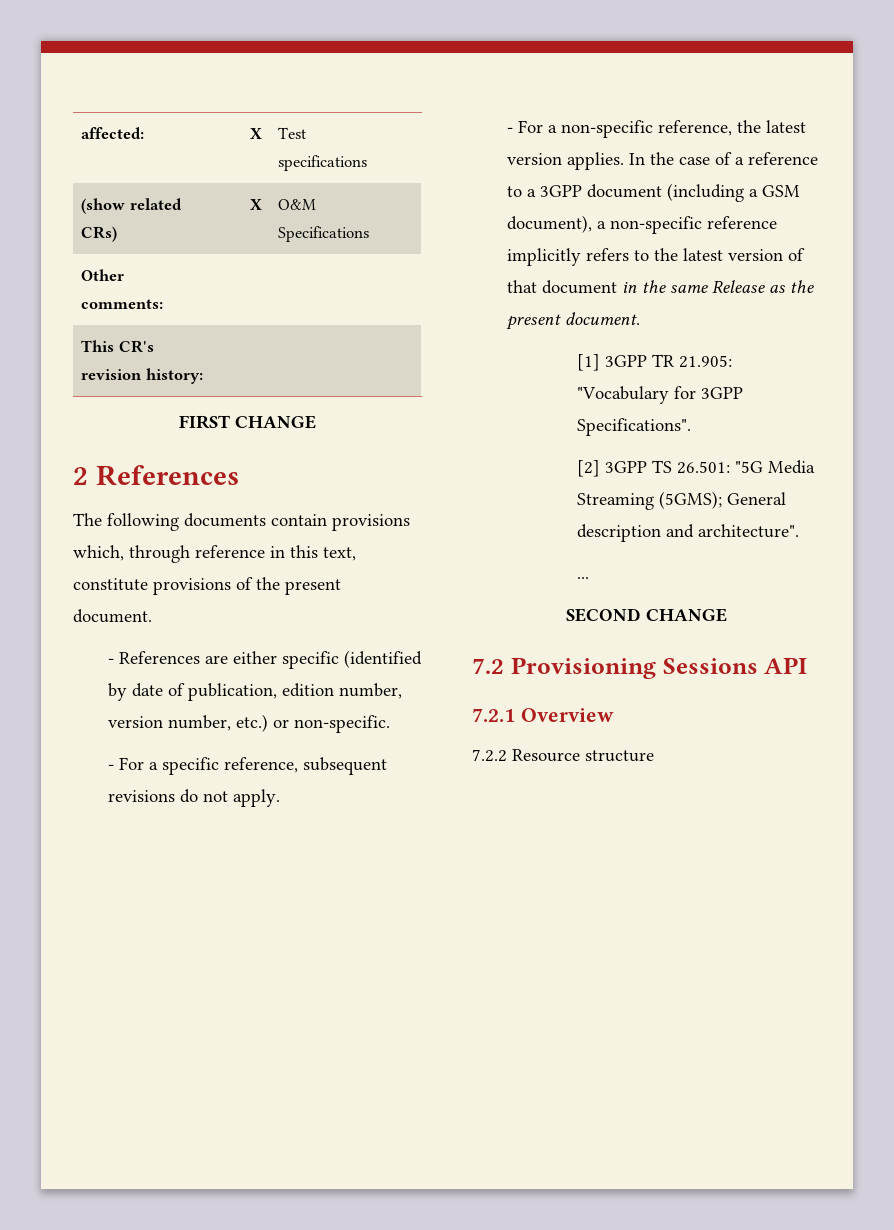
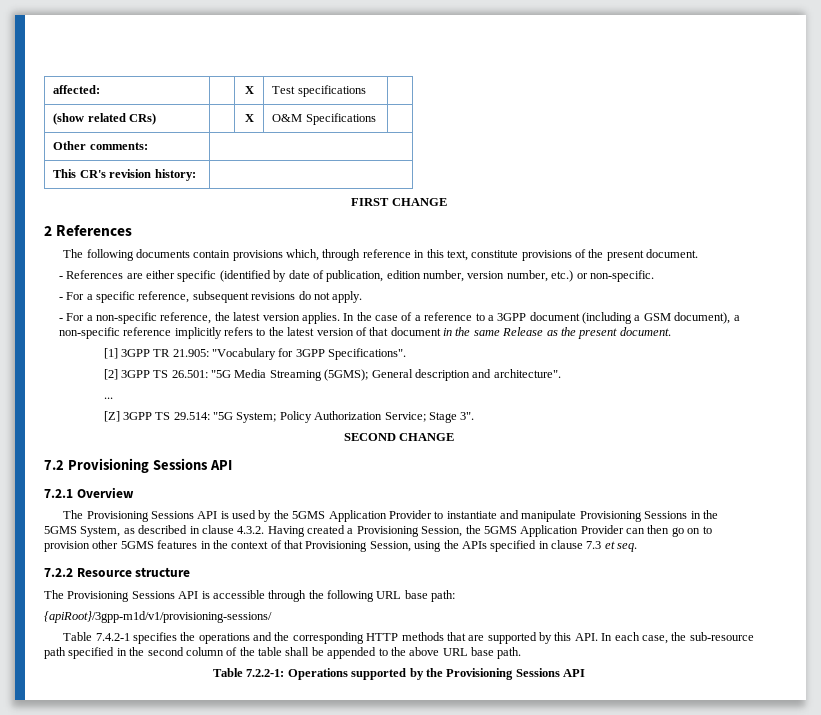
+ [Z] 3GPP TS 29.514: "5G System; Policy Authorization Service; Stage 3".
+ The Provisioning Sessions API is used by the 5GMS Application Provider to instantiate and manipulate Provisioning Sessions in the 5GMS System, as described in clause 4.3.2. Having created a Provisioning Session, the 5GMS Application Provider can then go on to provision other 5GMS features in the context of that Provisioning Session, using the APIs specified in clause 7.3 et seq.
  7.2.2 Resource structure
+ The Provisioning Sessions API is accessible through the following URL base path:
+ {apiRoot}/3gpp-m1d/v1/provisioning-sessions/
+ Table 7.4.2-1 specifies the operations and the corresponding HTTP methods that are supported by this API. In each case, the sub-resource path specified in the second column of the table shall be appended to the above URL base path.
+ Table 7.2.2-1: Operations supported by the Provisioning Sessions API

